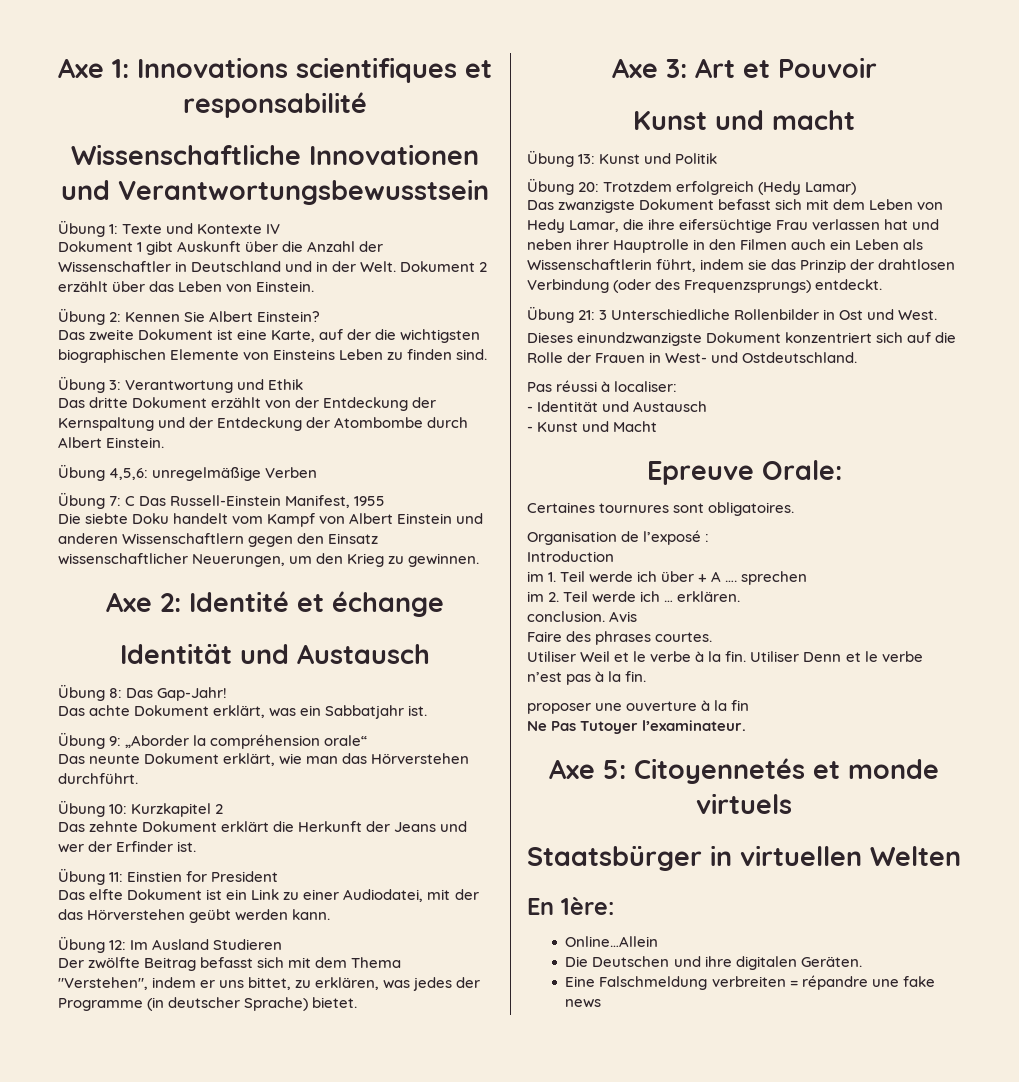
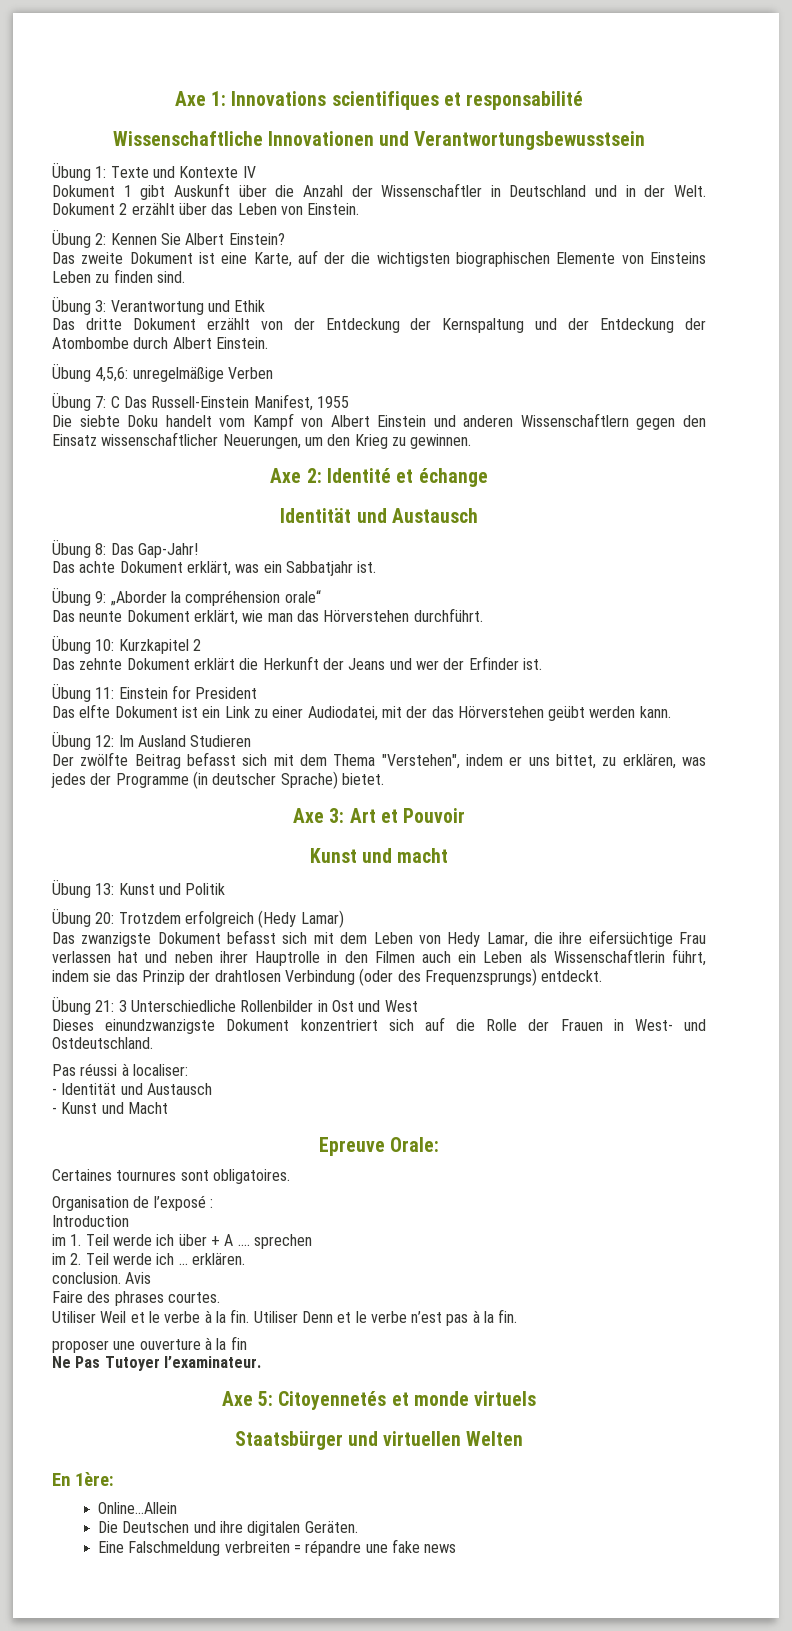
- Übung 11: Einstien for President
+ Übung 11: Einstein for President
- Übung 21: 3 Unterschiedliche Rollenbilder in Ost und West.
+ Übung 21: 3 Unterschiedliche Rollenbilder in Ost und West
- Staatsbürger in virtuellen Welten
+ Staatsbürger und virtuellen Welten

